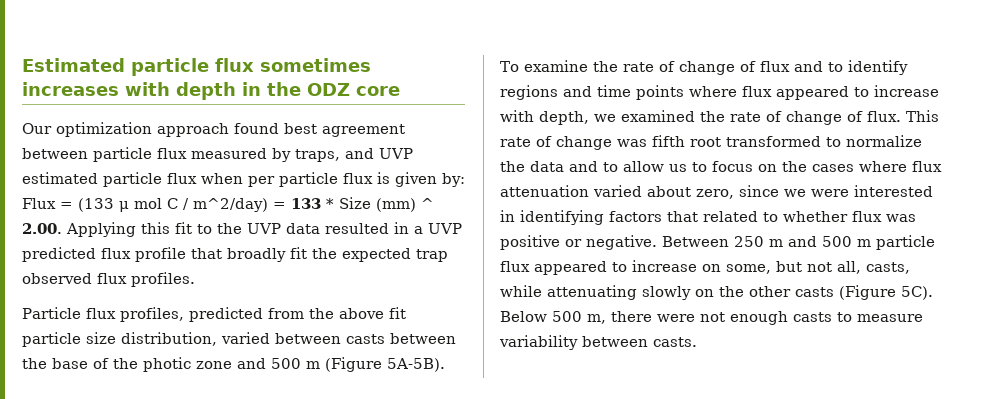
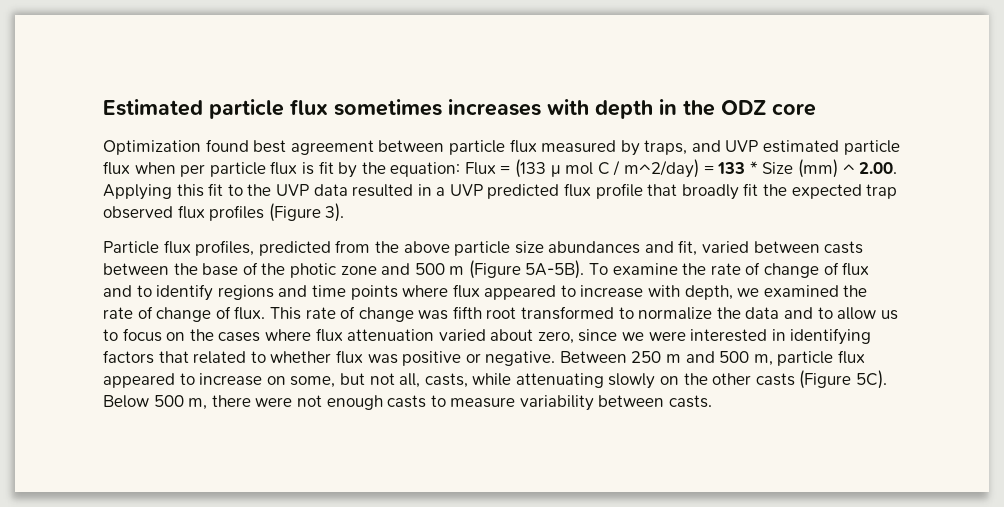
- Our optimization approach found best agreement between particle flux measured by traps, and UVP estimated particle flux when per particle flux is given by: Flux = (133 μ mol C / m^2/day) = 133 * Size (mm) ^ 2.00. Applying this fit to the UVP data resulted in a UVP predicted flux profile that broadly fit the expected trap observed flux profiles.
+ Optimization found best agreement between particle flux measured by traps, and UVP estimated particle flux when per particle flux is fit by the equation: Flux = (133 μ mol C / m^2/day) = 133 * Size (mm) ^ 2.00. Applying this fit to the UVP data resulted in a UVP predicted flux profile that broadly fit the expected trap observed flux profiles (Figure 3).
- Particle flux profiles, predicted from the above fit particle size distribution, varied between casts between the base of the photic zone and 500 m (Figure 5A-5B).
+ Particle flux profiles, predicted from the above particle size abundances and fit, varied between casts between the base of the photic zone and 500 m (Figure 5A-5B).
- Between 250 m and 500 m particle flux appeared to increase on some, but not all, casts, while attenuating slowly on the other casts (Figure 5C).
+ Between 250 m and 500 m, particle flux appeared to increase on some, but not all, casts, while attenuating slowly on the other casts (Figure 5C).

